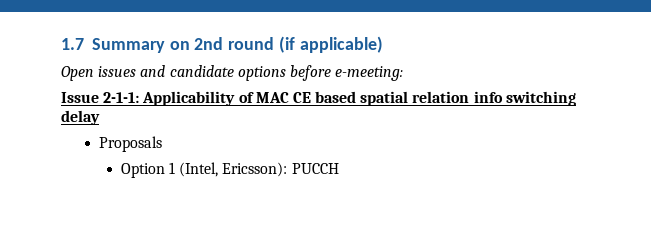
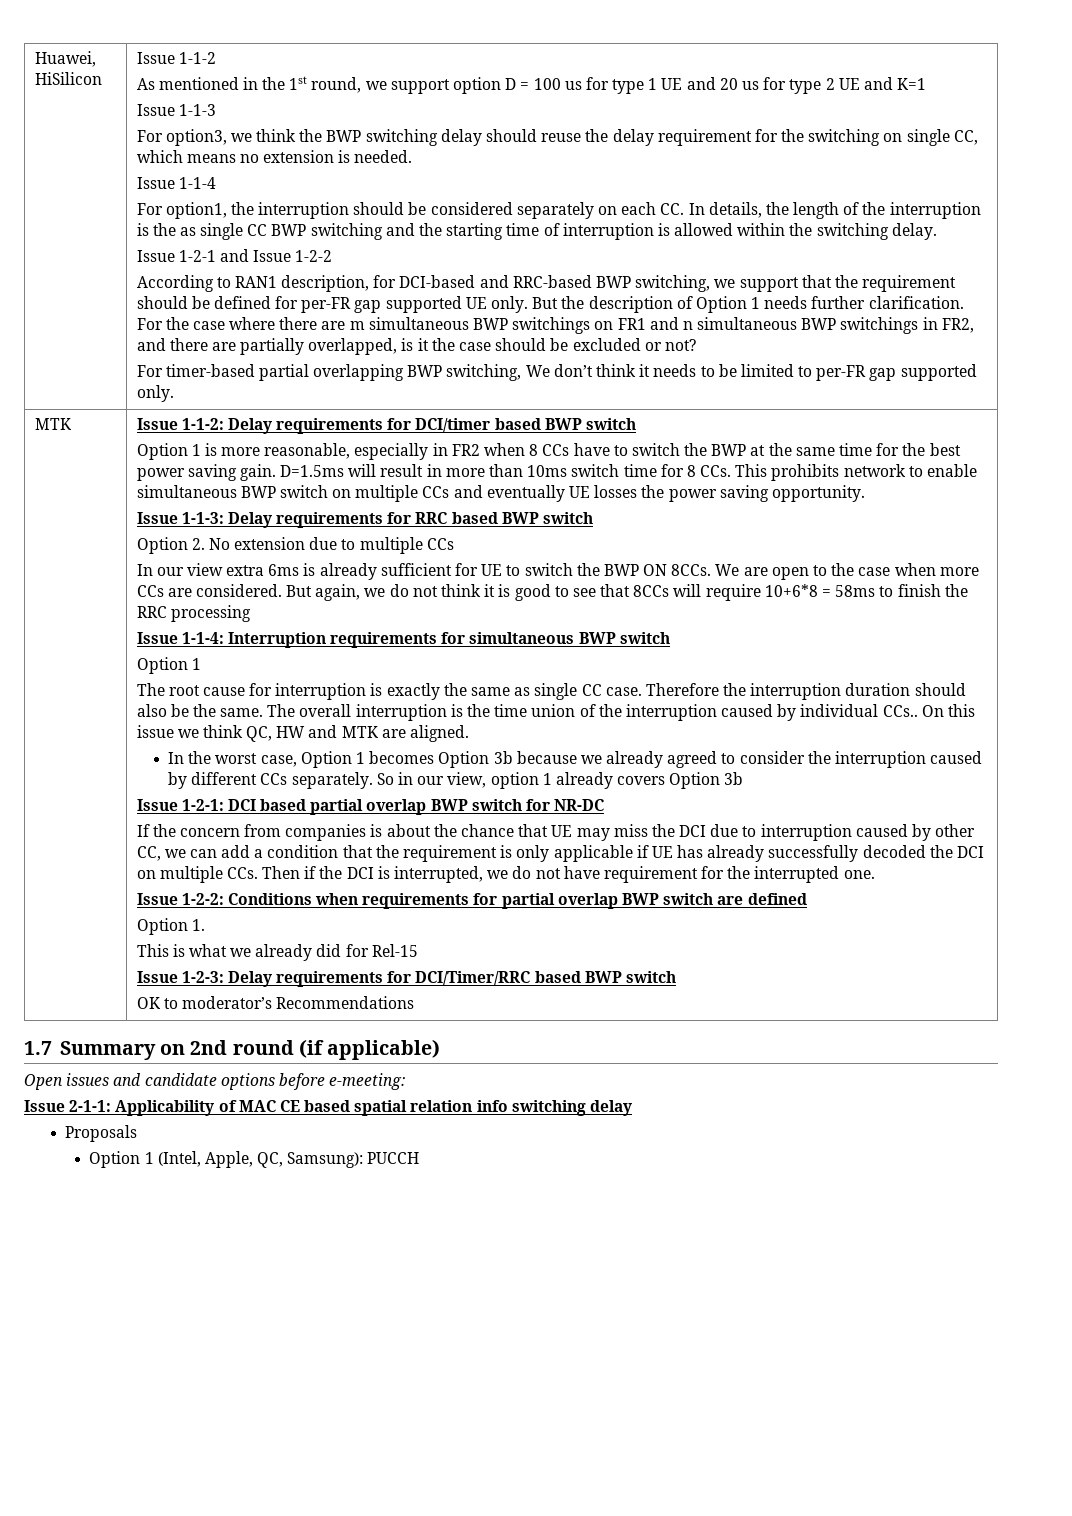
+ Huawei, HiSilicon | Issue 1-1-2
+ As mentioned in the 1st round, we support option D = 100 us for type 1 UE and 20 us for type 2 UE and K=1
+ Issue 1-1-3
+ For option3, we think the BWP switching delay should reuse the delay requirement for the switching on single CC, which means no extension is needed.
+ Issue 1-1-4
+ For option1, the interruption should be considered separately on each CC. In details, the length of the interruption is the as single CC BWP switching and the starting time of interruption is allowed within the switching delay.
+ Issue 1-2-1 and Issue 1-2-2
+ According to RAN1 description, for DCI-based and RRC-based BWP switching, we support that the requirement should be defined for per-FR gap supported UE only. But the description of Option 1 needs further clarification. For the case where there are m simultaneous BWP switchings on FR1 and n simultaneous BWP switchings in FR2, and there are partially overlapped, is it the case should be excluded or not?
+ For timer-based partial overlapping BWP switching, We don’t think it needs to be limited to per-FR gap supported only.
+ MTK | Issue 1-1-2: Delay requirements for DCI/timer based BWP switch
+ Option 1 is more reasonable, especially in FR2 when 8 CCs have to switch the BWP at the same time for the best power saving gain. D=1.5ms will result in more than 10ms switch time for 8 CCs. This prohibits network to enable simultaneous BWP switch on multiple CCs and eventually UE losses the power saving opportunity.
+ Issue 1-1-3: Delay requirements for RRC based BWP switch
+ Option 2. No extension due to multiple CCs
+ In our view extra 6ms is already sufficient for UE to switch the BWP ON 8CCs. We are open to the case when more CCs are considered. But again, we do not think it is good to see that 8CCs will require 10+6*8 = 58ms to finish the RRC processing
+ Issue 1-1-4: Interruption requirements for simultaneous BWP switch
+ Option 1
+ The root cause for interruption is exactly the same as single CC case. Therefore the interruption duration should also be the same. The overall interruption is the time union of the interruption caused by individual CCs.. On this issue we think QC, HW and MTK are aligned.
+ In the worst case, Option 1 becomes Option 3b because we already agreed to consider the interruption caused by different CCs separately. So in our view, option 1 already covers Option 3b
+ Issue 1-2-1: DCI based partial overlap BWP switch for NR-DC
+ If the concern from companies is about the chance that UE may miss the DCI due to interruption caused by other CC, we can add a condition that the requirement is only applicable if UE has already successfully decoded the DCI on multiple CCs. Then if the DCI is interrupted, we do not have requirement for the interrupted one.
+ Issue 1-2-2: Conditions when requirements for partial overlap BWP switch are defined
+ Option 1.
+ This is what we already did for Rel-15
+ Issue 1-2-3: Delay requirements for DCI/Timer/RRC based BWP switch
+ OK to moderator’s Recommendations
- Option 1 (Intel, Ericsson): PUCCH
+ Option 1 (Intel, Apple, QC, Samsung): PUCCH

